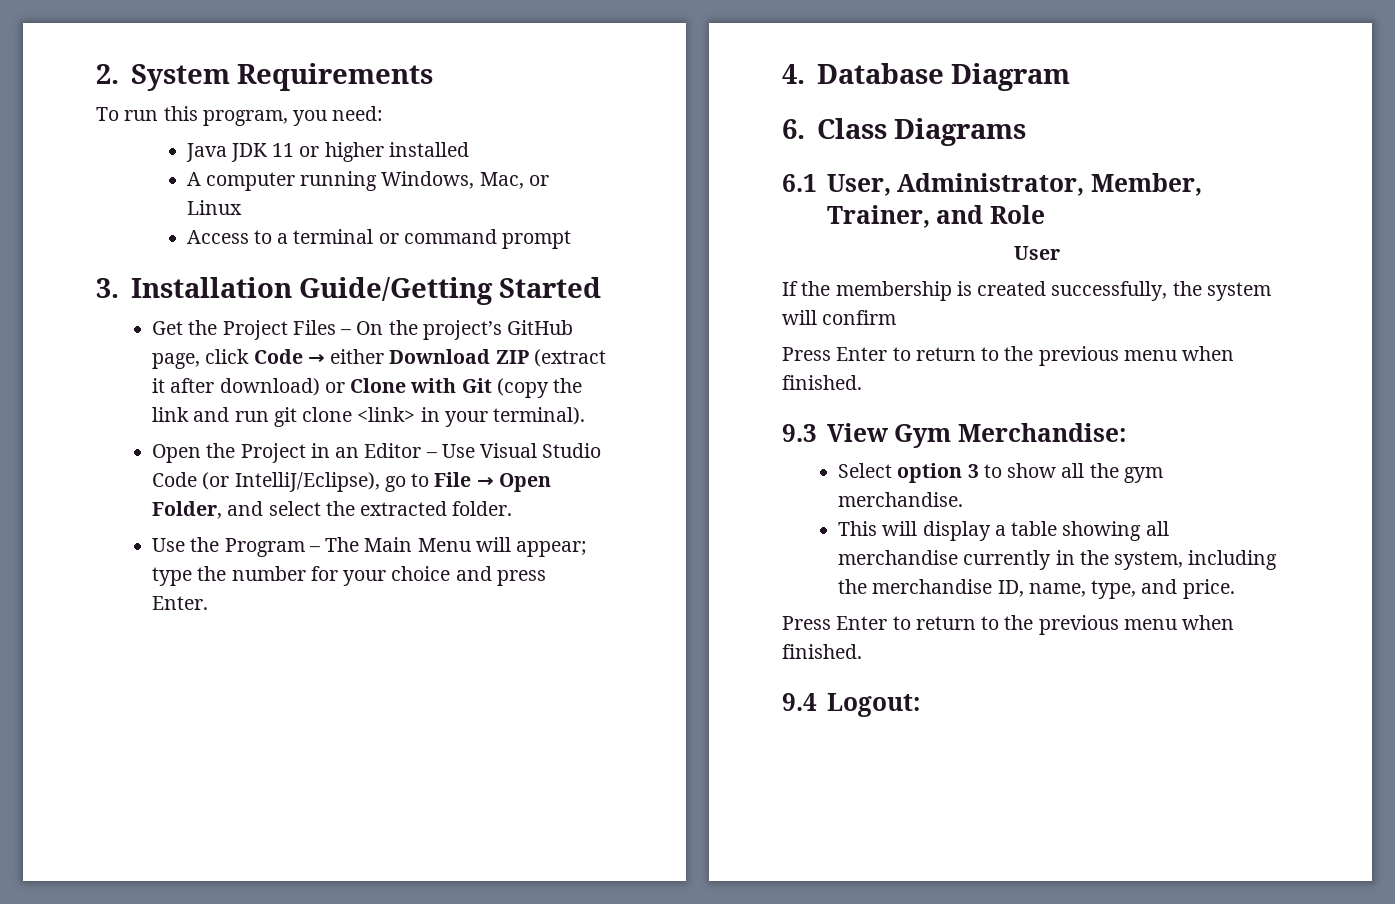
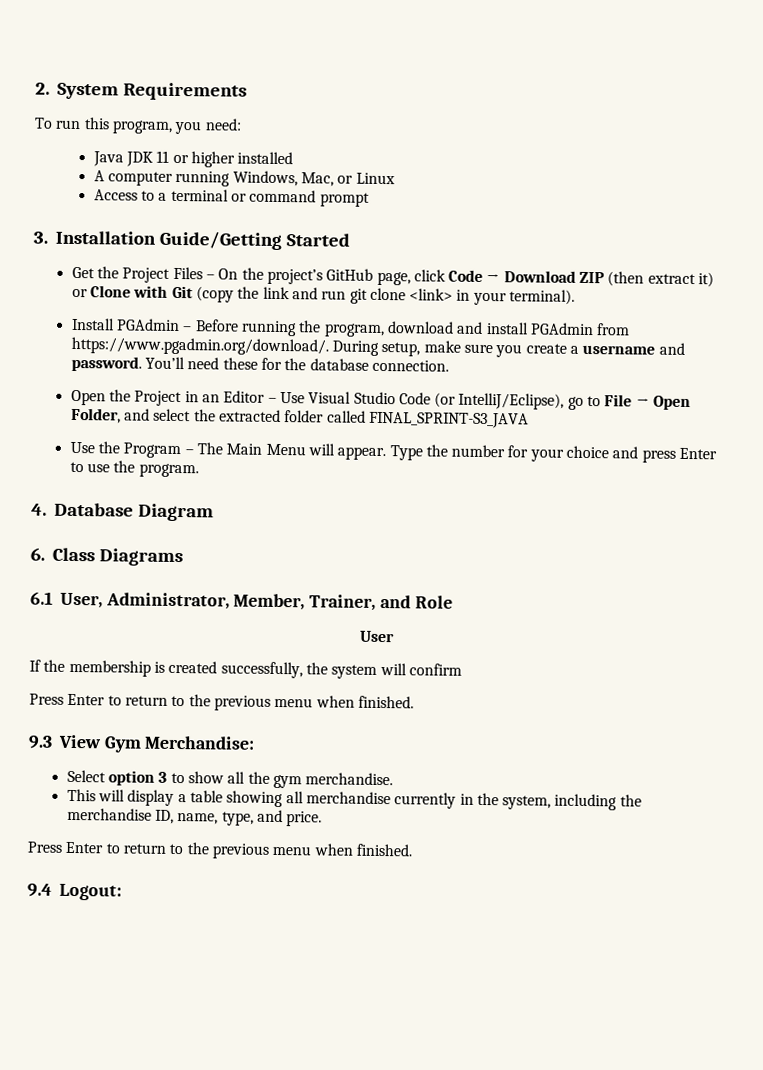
- Get the Project Files – On the project’s GitHub page, click Code → either Download ZIP (extract it after download) or Clone with Git (copy the link and run git clone <link> in your terminal).
+ Get the Project Files – On the project’s GitHub page, click Code → Download ZIP (then extract it) or Clone with Git (copy the link and run git clone <link> in your terminal).
+ Install PGAdmin – Before running the program, download and install PGAdmin from https://www.pgadmin.org/download/. During setup, make sure you create a username and password. You’ll need these for the database connection.
- Open the Project in an Editor – Use Visual Studio Code (or IntelliJ/Eclipse), go to File → Open Folder, and select the extracted folder.
+ Open the Project in an Editor – Use Visual Studio Code (or IntelliJ/Eclipse), go to File → Open Folder, and select the extracted folder called FINAL_SPRINT-S3_JAVA
- Use the Program – The Main Menu will appear; type the number for your choice and press Enter.
+ Use the Program – The Main Menu will appear. Type the number for your choice and press Enter to use the program.

